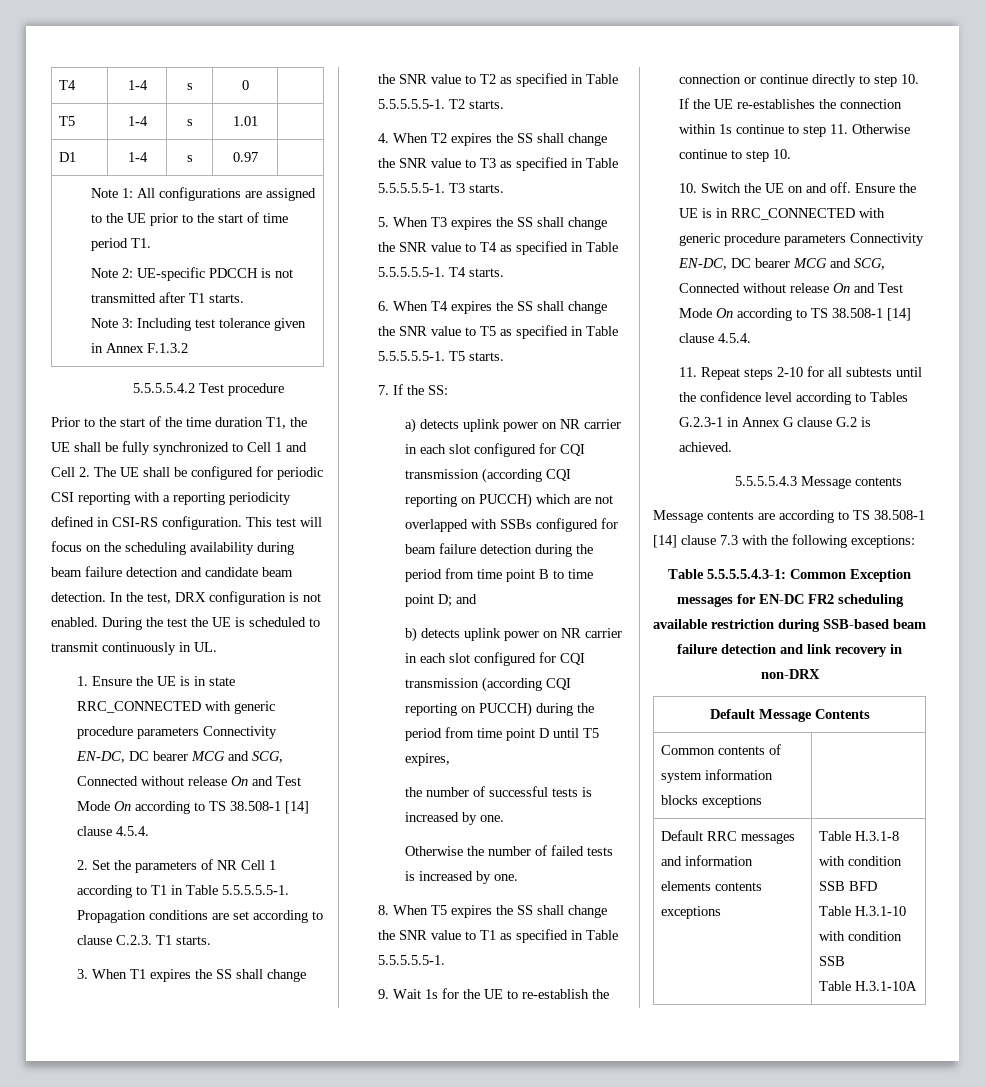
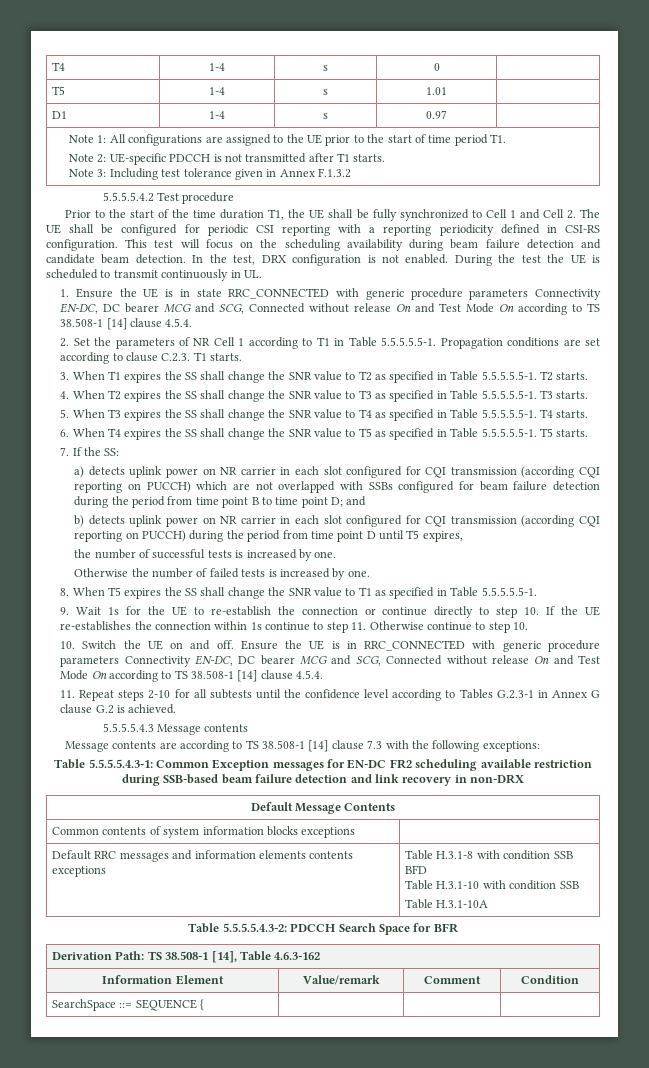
+ Table 5.5.5.5.4.3-2: PDCCH Search Space for BFR
+ Derivation Path: TS 38.508-1 [14], Table 4.6.3-162
+ Information Element | Value/remark | Comment | Condition
+ SearchSpace ::= SEQUENCE { | | |

